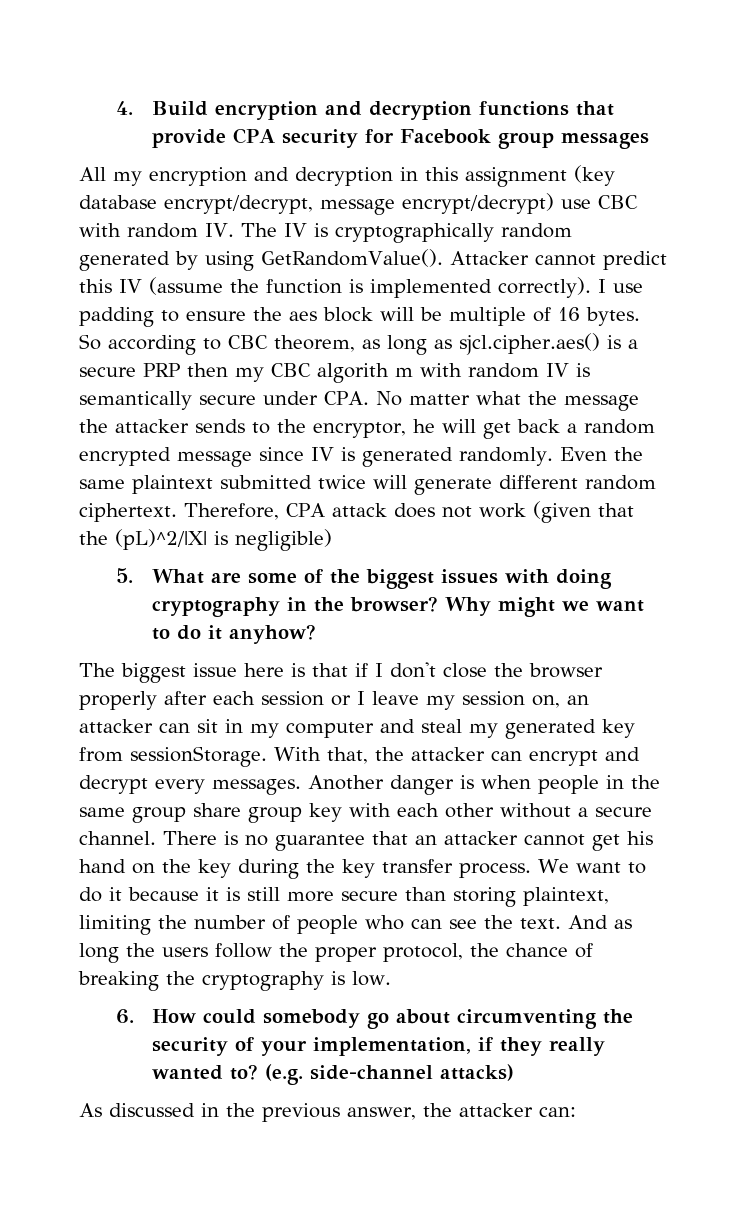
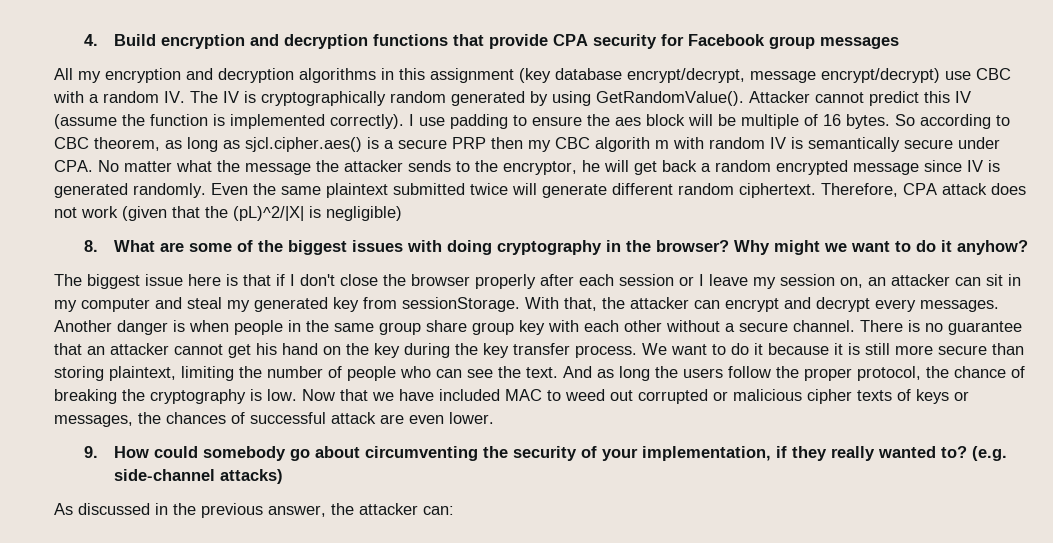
- All my encryption and decryption in this assignment (key database encrypt/decrypt, message encrypt/decrypt) use CBC with random IV. The IV is cryptographically random generated by using GetRandomValue().
+ All my encryption and decryption algorithms in this assignment (key database encrypt/decrypt, message encrypt/decrypt) use CBC with a random IV. The IV is cryptographically random generated by using GetRandomValue().
- 5. What are some of the biggest issues with doing cryptography in the browser?
+ 8. What are some of the biggest issues with doing cryptography in the browser?
- And as long the users follow the proper protocol, the chance of breaking the cryptography is low.
- 6. How could somebody go about circumventing the security of your implementation, if they really wanted to?
+ And as long the users follow the proper protocol, the chance of breaking the cryptography is low. Now that we have included MAC to weed out corrupted or malicious cipher texts of keys or messages, the chances of successful attack are even lower.
+ 9. How could somebody go about circumventing the security of your implementation, if they really wanted to?

